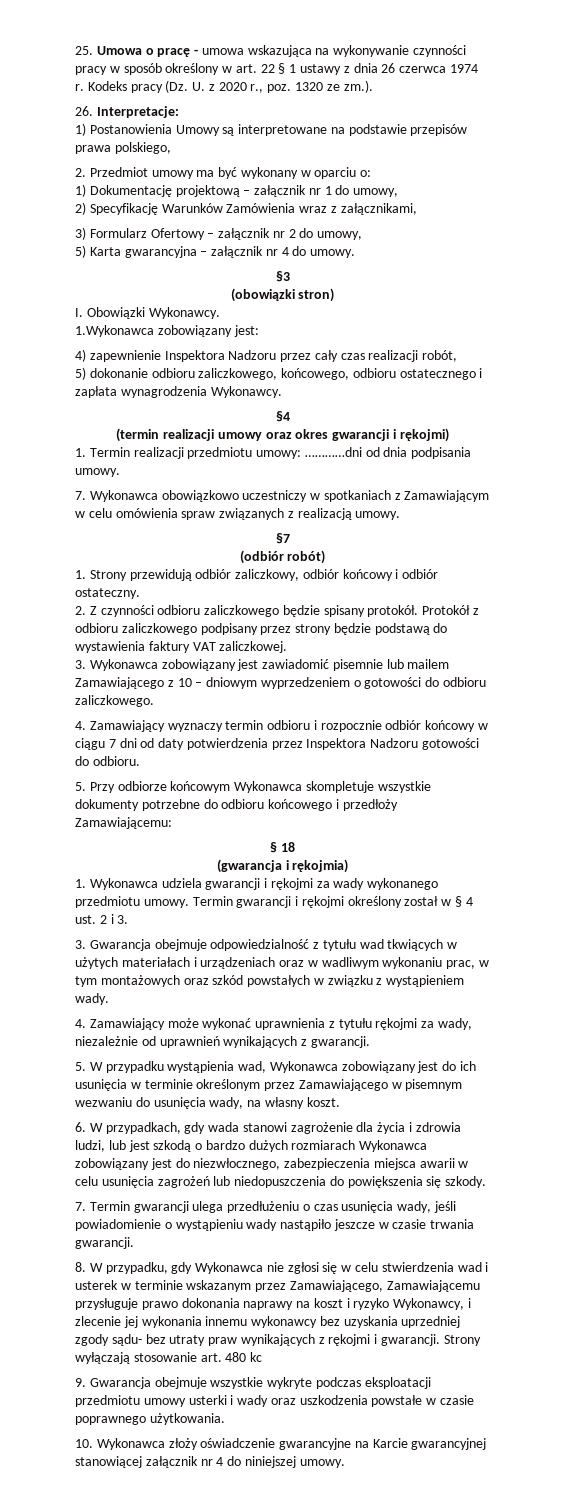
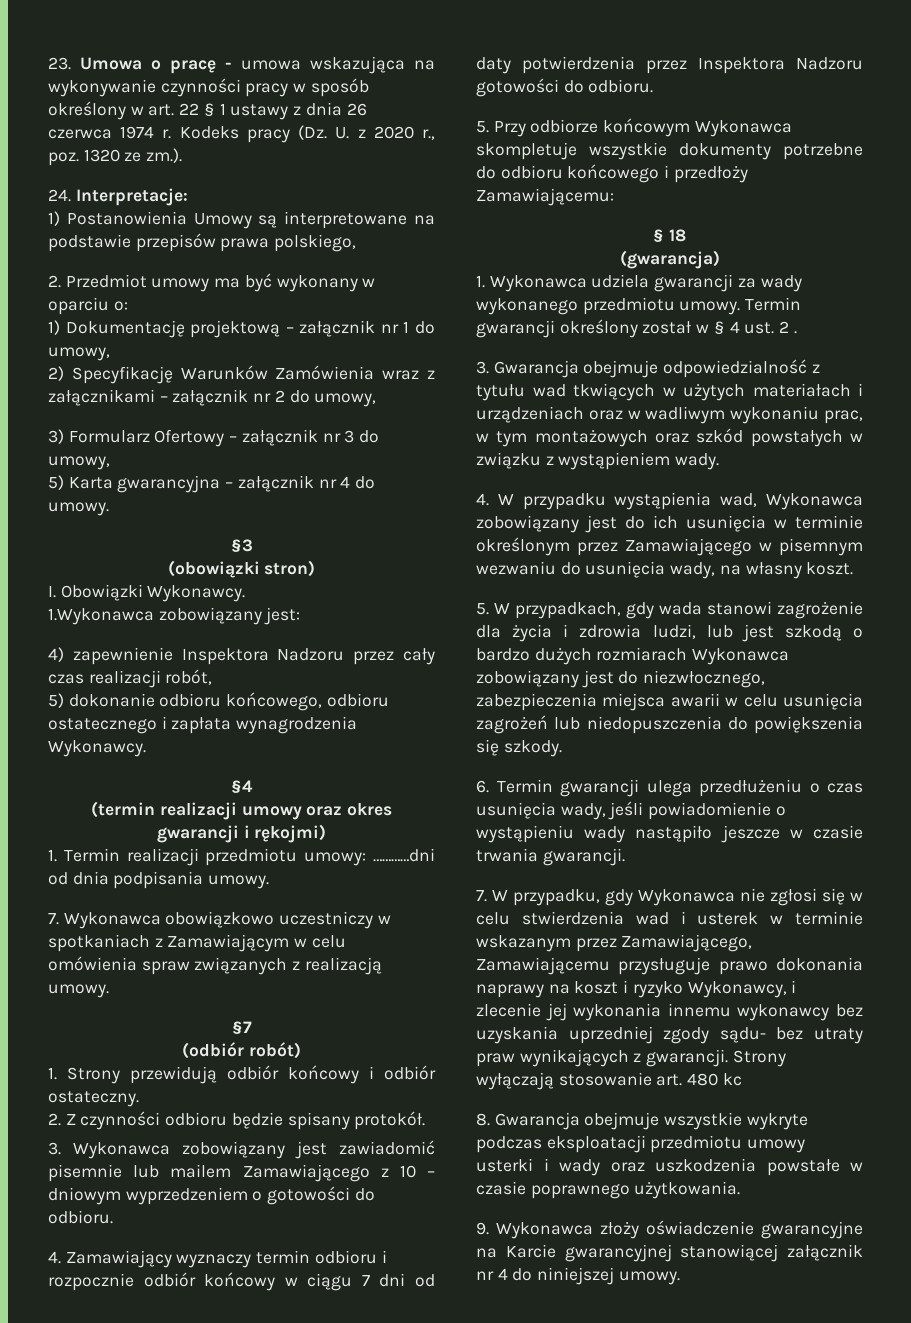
- 25. Umowa o pracę - umowa wskazująca na wykonywanie czynności pracy w sposób określony w art. 22 § 1 ustawy z dnia 26 czerwca 1974 r.
+ 23. Umowa o pracę - umowa wskazująca na wykonywanie czynności pracy w sposób określony w art. 22 § 1 ustawy z dnia 26 czerwca 1974 r.
- 26. Interpretacje:
+ 24. Interpretacje:
- 2) Specyfikację Warunków Zamówienia wraz z załącznikami,
+ 2) Specyfikację Warunków Zamówienia wraz z załącznikami – załącznik nr 2 do umowy,
- 3) Formularz Ofertowy – załącznik nr 2 do umowy,
+ 3) Formularz Ofertowy – załącznik nr 3 do umowy,
- 5) dokonanie odbioru zaliczkowego, końcowego, odbioru ostatecznego i zapłata wynagrodzenia Wykonawcy.
+ 5) dokonanie odbioru końcowego, odbioru ostatecznego i zapłata wynagrodzenia Wykonawcy.
- 1. Strony przewidują odbiór zaliczkowy, odbiór końcowy i odbiór ostateczny.
+ 1. Strony przewidują odbiór końcowy i odbiór ostateczny.
- 2. Z czynności odbioru zaliczkowego będzie spisany protokół. Protokół z odbioru zaliczkowego podpisany przez strony będzie podstawą do wystawienia faktury VAT zaliczkowej.
+ 2. Z czynności odbioru będzie spisany protokół.
- 3. Wykonawca zobowiązany jest zawiadomić pisemnie lub mailem Zamawiającego z 10 – dniowym wyprzedzeniem o gotowości do odbioru zaliczkowego.
+ 3. Wykonawca zobowiązany jest zawiadomić pisemnie lub mailem Zamawiającego z 10 – dniowym wyprzedzeniem o gotowości do odbioru.
- (gwarancja i rękojmia)
+ (gwarancja)
- 1. Wykonawca udziela gwarancji i rękojmi za wady wykonanego przedmiotu umowy.
+ 1. Wykonawca udziela gwarancji za wady wykonanego przedmiotu umowy.
- Termin gwarancji i rękojmi określony został w § 4 ust. 2 i 3.
+ Termin gwarancji określony został w § 4 ust. 2 .
- 4. Zamawiający może wykonać uprawnienia z tytułu rękojmi za wady, niezależnie od uprawnień wynikających z gwarancji.
- 5. W przypadku wystąpienia wad, Wykonawca zobowiązany jest do ich usunięcia w terminie określonym przez Zamawiającego w pisemnym wezwaniu do usunięcia wady, na własny koszt.
+ 4. W przypadku wystąpienia wad, Wykonawca zobowiązany jest do ich usunięcia w terminie określonym przez Zamawiającego w pisemnym wezwaniu do usunięcia wady, na własny koszt.
- 6. W przypadkach, gdy wada stanowi zagrożenie dla życia i zdrowia ludzi, lub jest szkodą o bardzo dużych rozmiarach Wykonawca zobowiązany jest do niezwłocznego, zabezpieczenia miejsca awarii w celu usunięcia zagrożeń lub niedopuszczenia do powiększenia się szkody.
+ 5. W przypadkach, gdy wada stanowi zagrożenie dla życia i zdrowia ludzi, lub jest szkodą o bardzo dużych rozmiarach Wykonawca zobowiązany jest do niezwłocznego, zabezpieczenia miejsca awarii w celu usunięcia zagrożeń lub niedopuszczenia do powiększenia się szkody.
- 7. Termin gwarancji ulega przedłużeniu o czas usunięcia wady, jeśli powiadomienie o wystąpieniu wady nastąpiło jeszcze w czasie trwania gwarancji.
+ 6. Termin gwarancji ulega przedłużeniu o czas usunięcia wady, jeśli powiadomienie o wystąpieniu wady nastąpiło jeszcze w czasie trwania gwarancji.
- 8. W przypadku, gdy Wykonawca nie zgłosi się w celu stwierdzenia wad i usterek w terminie wskazanym przez Zamawiającego, Zamawiającemu przysługuje prawo dokonania naprawy na koszt i ryzyko Wykonawcy, i zlecenie jej wykonania innemu wykonawcy bez uzyskania uprzedniej zgody sądu- bez utraty praw wynikających z rękojmi i gwarancji.
+ 7. W przypadku, gdy Wykonawca nie zgłosi się w celu stwierdzenia wad i usterek w terminie wskazanym przez Zamawiającego, Zamawiającemu przysługuje prawo dokonania naprawy na koszt i ryzyko Wykonawcy, i zlecenie jej wykonania innemu wykonawcy bez uzyskania uprzedniej zgody sądu- bez utraty praw wynikających z gwarancji.
- 9. Gwarancja obejmuje wszystkie wykryte podczas eksploatacji przedmiotu umowy usterki i wady oraz uszkodzenia powstałe w czasie poprawnego użytkowania.
+ 8. Gwarancja obejmuje wszystkie wykryte podczas eksploatacji przedmiotu umowy usterki i wady oraz uszkodzenia powstałe w czasie poprawnego użytkowania.
- 10. Wykonawca złoży oświadczenie gwarancyjne na Karcie gwarancyjnej stanowiącej załącznik nr 4 do niniejszej umowy.
+ 9. Wykonawca złoży oświadczenie gwarancyjne na Karcie gwarancyjnej stanowiącej załącznik nr 4 do niniejszej umowy.

